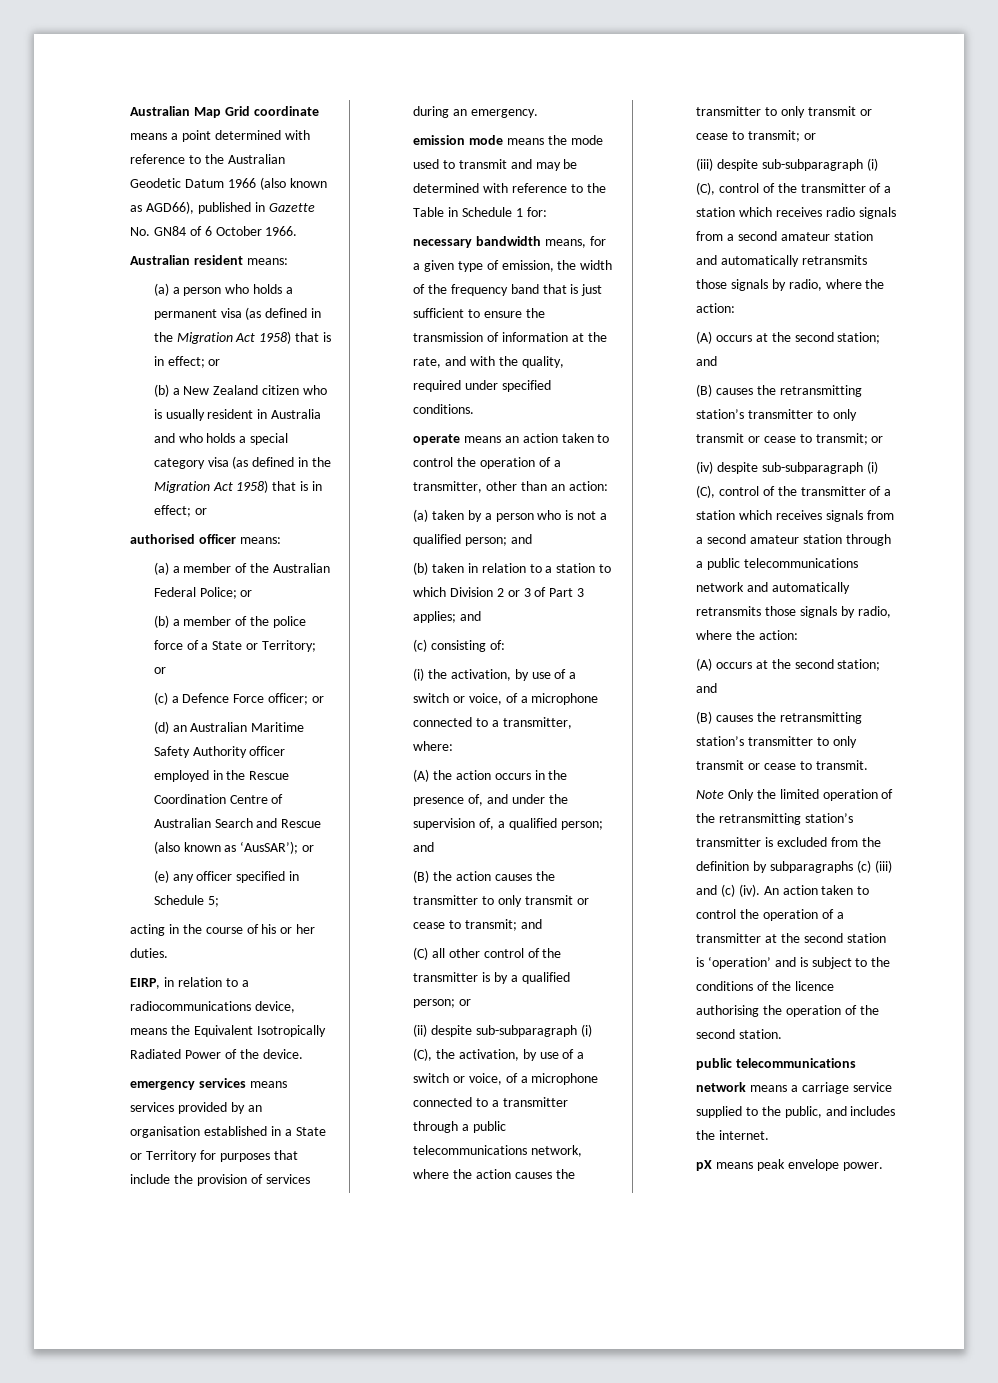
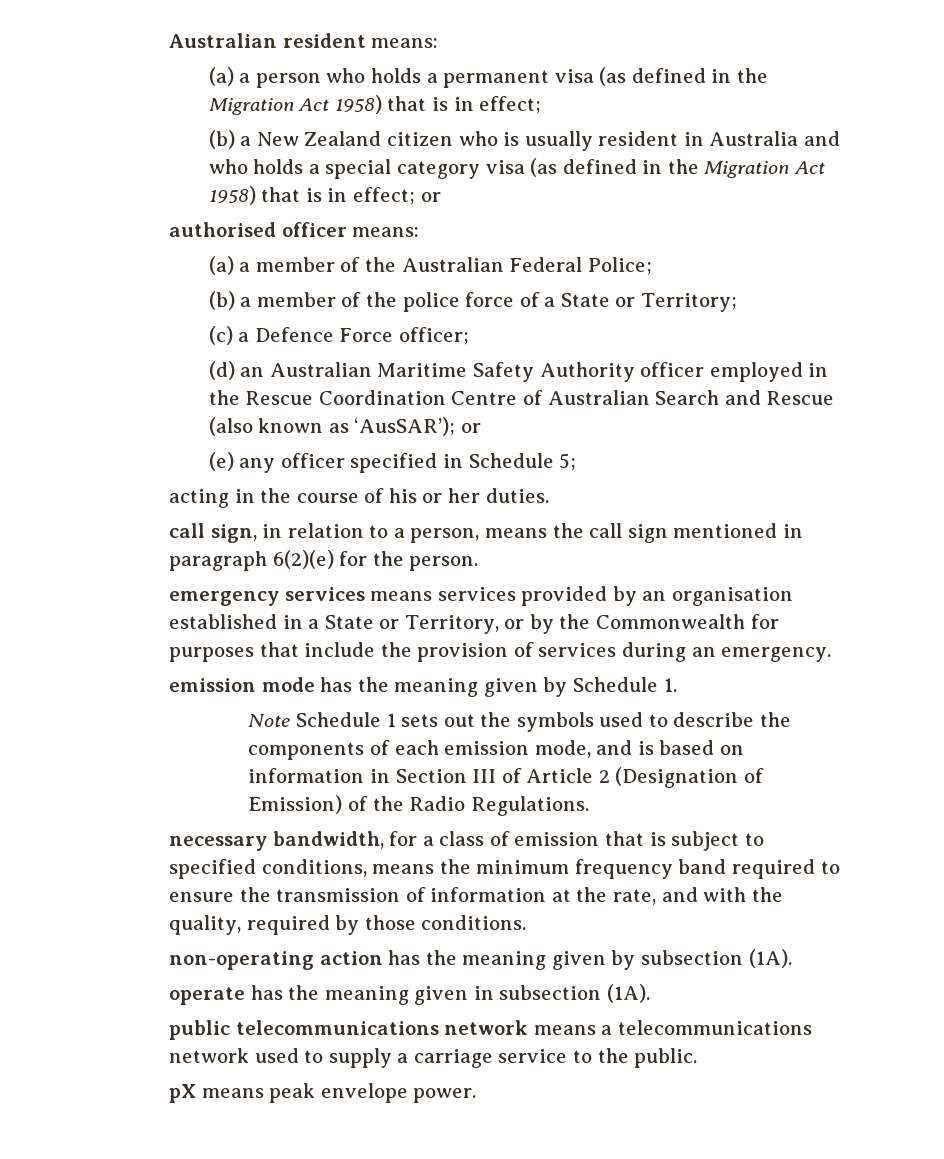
- Australian Map Grid coordinate means a point determined with reference to the Australian Geodetic Datum 1966 (also known as AGD66), published in Gazette No. GN84 of 6 October 1966.
- (a) a person who holds a permanent visa (as defined in the Migration Act 1958) that is in effect; or
+ (a) a person who holds a permanent visa (as defined in the Migration Act 1958) that is in effect;
- (a) a member of the Australian Federal Police; or
+ (a) a member of the Australian Federal Police;
- (b) a member of the police force of a State or Territory; or
+ (b) a member of the police force of a State or Territory;
- (c) a Defence Force officer; or
+ (c) a Defence Force officer;
- EIRP, in relation to a radiocommunications device, means the Equivalent Isotropically Radiated Power of the device.
+ call sign, in relation to a person, means the call sign mentioned in paragraph 6(2)(e) for the person.
- emergency services means services provided by an organisation established in a State or Territory for purposes that include the provision of services during an emergency.
+ emergency services means services provided by an organisation established in a State or Territory, or by the Commonwealth for purposes that include the provision of services during an emergency.
- emission mode means the mode used to transmit and may be determined with reference to the Table in Schedule 1 for:
- necessary bandwidth means, for a given type of emission, the width of the frequency band that is just sufficient to ensure the transmission of information at the rate, and with the quality, required under specified conditions.
+ emission mode has the meaning given by Schedule 1.
+ Note Schedule 1 sets out the symbols used to describe the components of each emission mode, and is based on information in Section III of Article 2 (Designation of Emission) of the Radio Regulations.
+ necessary bandwidth, for a class of emission that is subject to specified conditions, means the minimum frequency band required to ensure the transmission of information at the rate, and with the quality, required by those conditions.
- operate means an action taken to control the operation of a transmitter, other than an action:
- (a) taken by a person who is not a qualified person; and
- (b) taken in relation to a station to which Division 2 or 3 of Part 3 applies; and
- (c) consisting of:
- (i) the activation, by use of a switch or voice, of a microphone connected to a transmitter, where:
- (A) the action occurs in the presence of, and under the supervision of, a qualified person; and
- (B) the action causes the transmitter to only transmit or cease to transmit; and
- (C) all other control of the transmitter is by a qualified person; or
- (ii) despite sub-subparagraph (i) (C), the activation, by use of a switch or voice, of a microphone connected to a transmitter through a public telecommunications network, where the action causes the transmitter to only transmit or cease to transmit; or
- (iii) despite sub-subparagraph (i) (C), control of the transmitter of a station which receives radio signals from a second amateur station and automatically retransmits those signals by radio, where the action:
- (A) occurs at the second station; and
- (B) causes the retransmitting station’s transmitter to only transmit or cease to transmit; or
- (iv) despite sub-subparagraph (i) (C), control of the transmitter of a station which receives signals from a second amateur station through a public telecommunications network and automatically retransmits those signals by radio, where the action:
- (A) occurs at the second station; and
- (B) causes the retransmitting station’s transmitter to only transmit or cease to transmit.
- Note Only the limited operation of the retransmitting station’s transmitter is excluded from the definition by subparagraphs (c) (iii) and (c) (iv). An action taken to control the operation of a transmitter at the second station is ‘operation’ and is subject to the conditions of the licence authorising the operation of the second station.
+ non-operating action has the meaning given by subsection (1A).
+ operate has the meaning given in subsection (1A).
- public telecommunications network means a carriage service supplied to the public, and includes the internet.
+ public telecommunications network means a telecommunications network used to supply a carriage service to the public.

